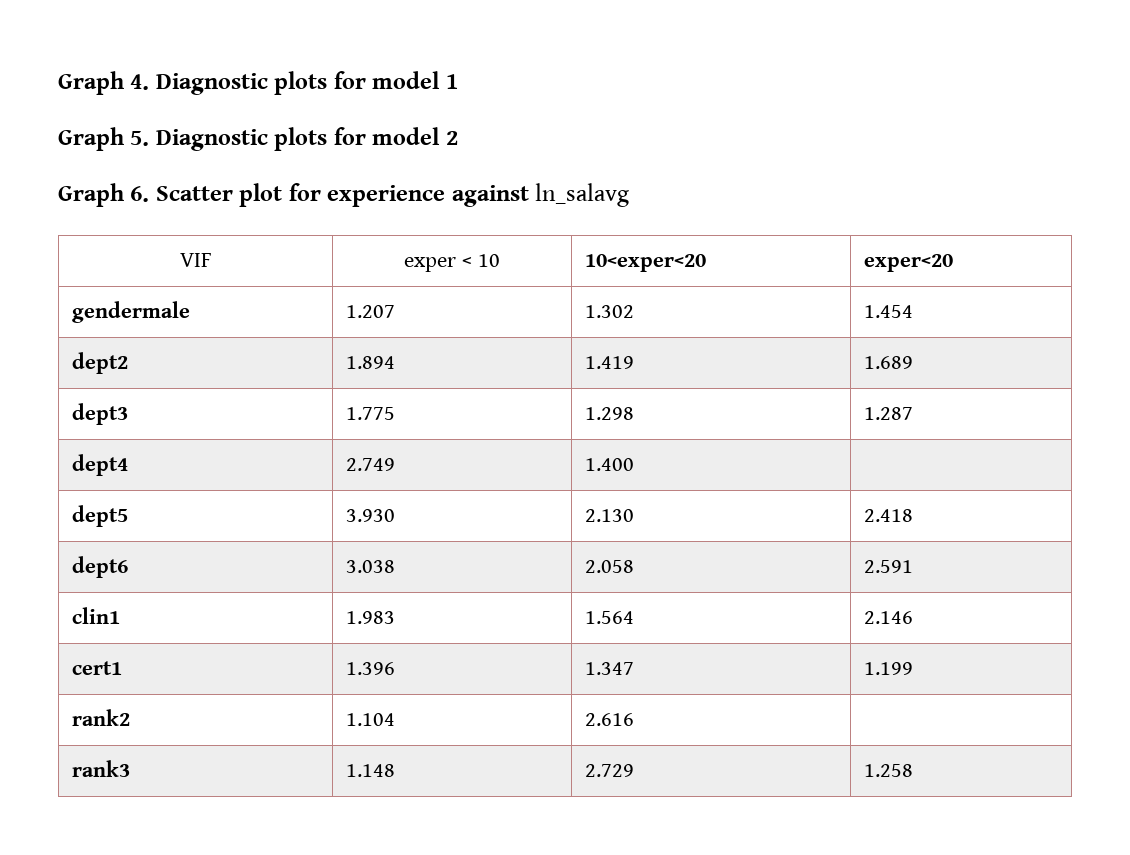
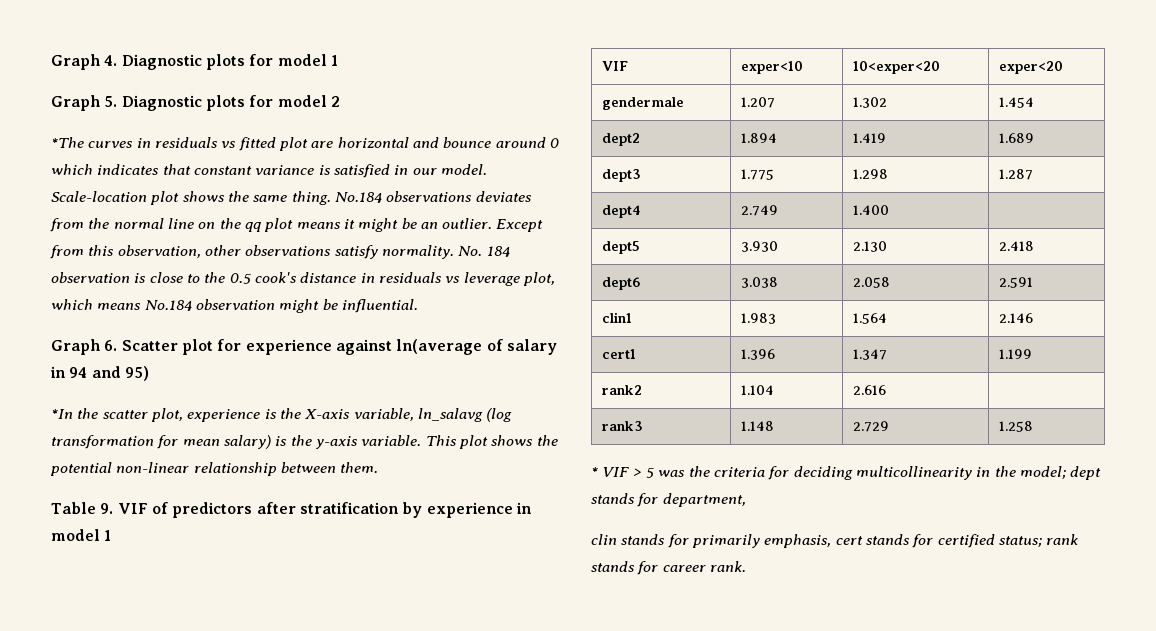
+ *The curves in residuals vs fitted plot are horizontal and bounce around 0 which indicates that constant variance is satisfied in our model. Scale-location plot shows the same thing. No.184 observations deviates from the normal line on the qq plot means it might be an outlier. Except from this observation, other observations satisfy normality. No. 184 observation is close to the 0.5 cook's distance in residuals vs leverage plot, which means No.184 observation might be influential.
- Graph 6. Scatter plot for experience against ln_salavg
- VIF | exper < 10 | 10<exper<20 | exper<20
+ Graph 6. Scatter plot for experience against ln(average of salary in 94 and 95)
+ *In the scatter plot, experience is the X-axis variable, ln_salavg (log transformation for mean salary) is the y-axis variable. This plot shows the potential non-linear relationship between them.
+ Table 9. VIF of predictors after stratification by experience in model 1
+ VIF | exper<10 | 10<exper<20 | exper<20
+ * VIF > 5 was the criteria for deciding multicollinearity in the model; dept stands for department,
+ clin stands for primarily emphasis, cert stands for certified status; rank stands for career rank.

